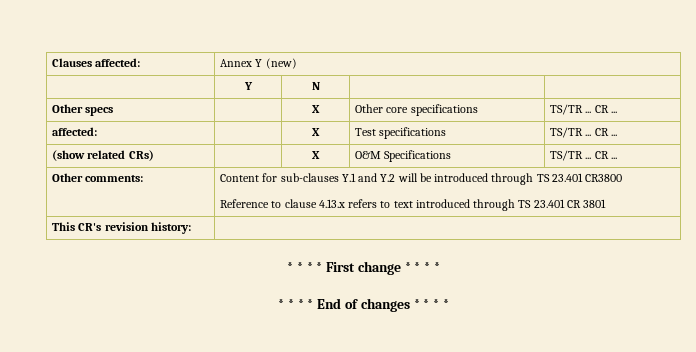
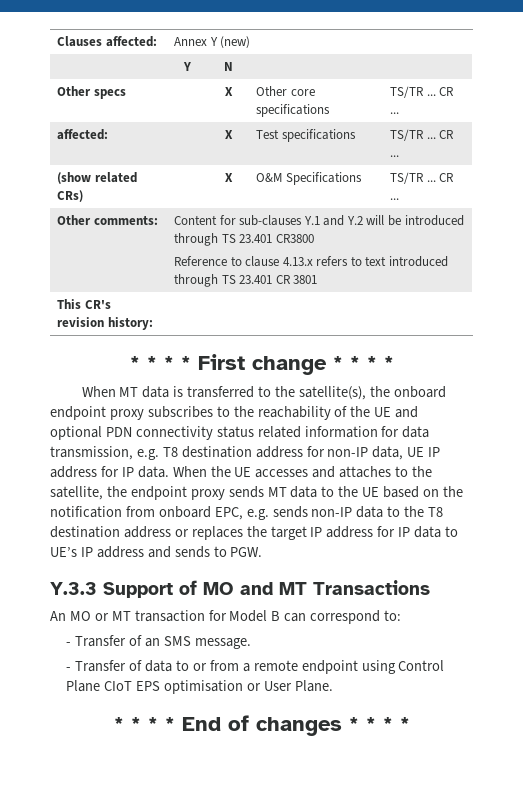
+ When MT data is transferred to the satellite(s), the onboard endpoint proxy subscribes to the reachability of the UE and optional PDN connectivity status related information for data transmission, e.g. T8 destination address for non-IP data, UE IP address for IP data. When the UE accesses and attaches to the satellite, the endpoint proxy sends MT data to the UE based on the notification from onboard EPC, e.g. sends non-IP data to the T8 destination address or replaces the target IP address for IP data to UE’s IP address and sends to PGW.
+ Y.3.3 Support of MO and MT Transactions
+ An MO or MT transaction for Model B can correspond to:
+ - Transfer of an SMS message.
+ - Transfer of data to or from a remote endpoint using Control Plane CIoT EPS optimisation or User Plane.

